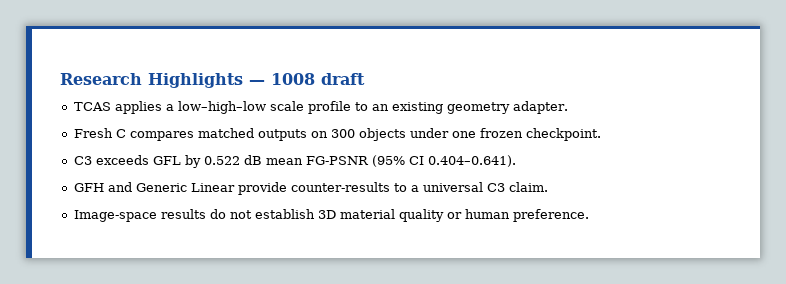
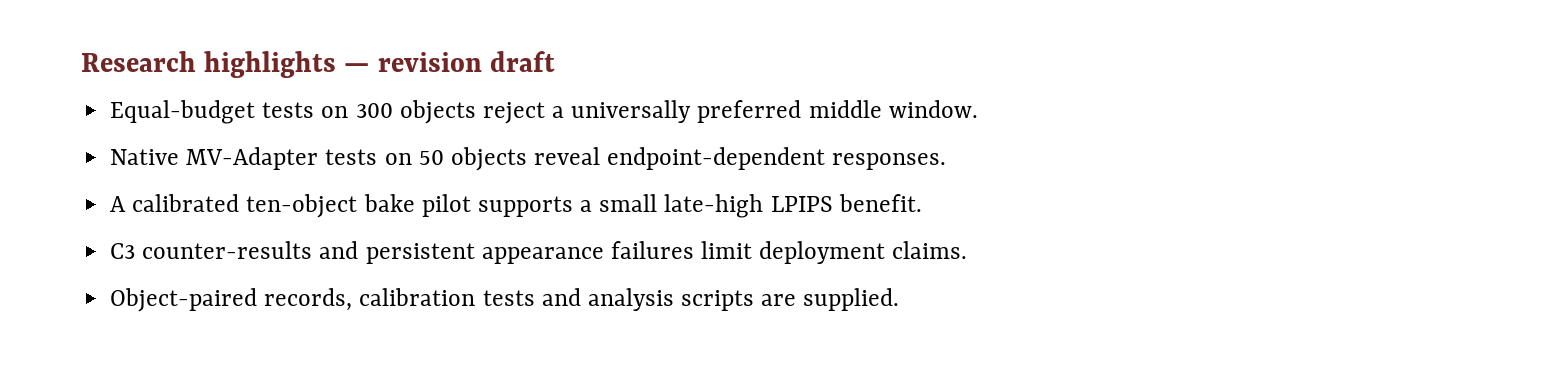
- Research Highlights — 1008 draft
- TCAS applies a low–high–low scale profile to an existing geometry adapter.
- Fresh C compares matched outputs on 300 objects under one frozen checkpoint.
- C3 exceeds GFL by 0.522 dB mean FG-PSNR (95% CI 0.404–0.641).
- GFH and Generic Linear provide counter-results to a universal C3 claim.
- Image-space results do not establish 3D material quality or human preference.
+ Research highlights — revision draft
+ Equal-budget tests on 300 objects reject a universally preferred middle window.
+ Native MV-Adapter tests on 50 objects reveal endpoint-dependent responses.
+ A calibrated ten-object bake pilot supports a small late-high LPIPS benefit.
+ C3 counter-results and persistent appearance failures limit deployment claims.
+ Object-paired records, calibration tests and analysis scripts are supplied.

